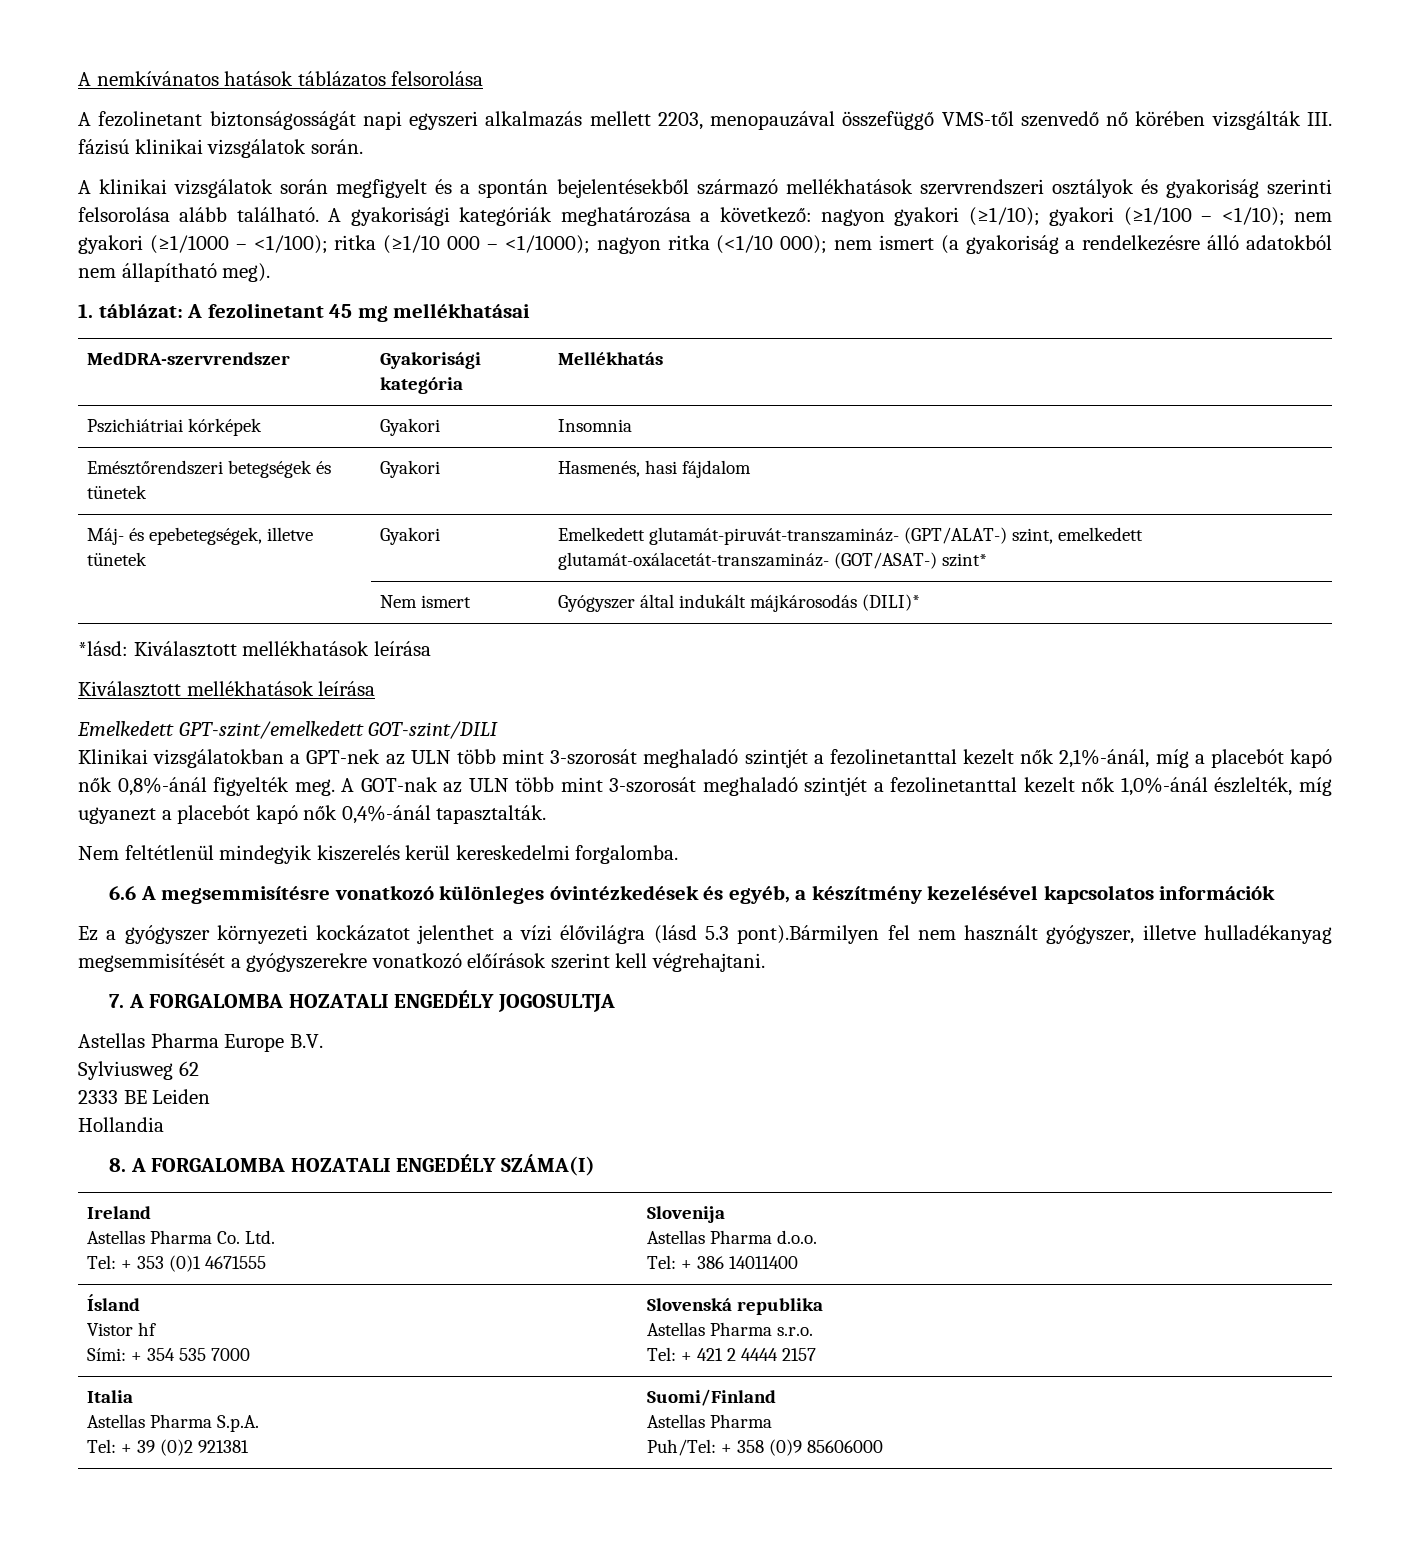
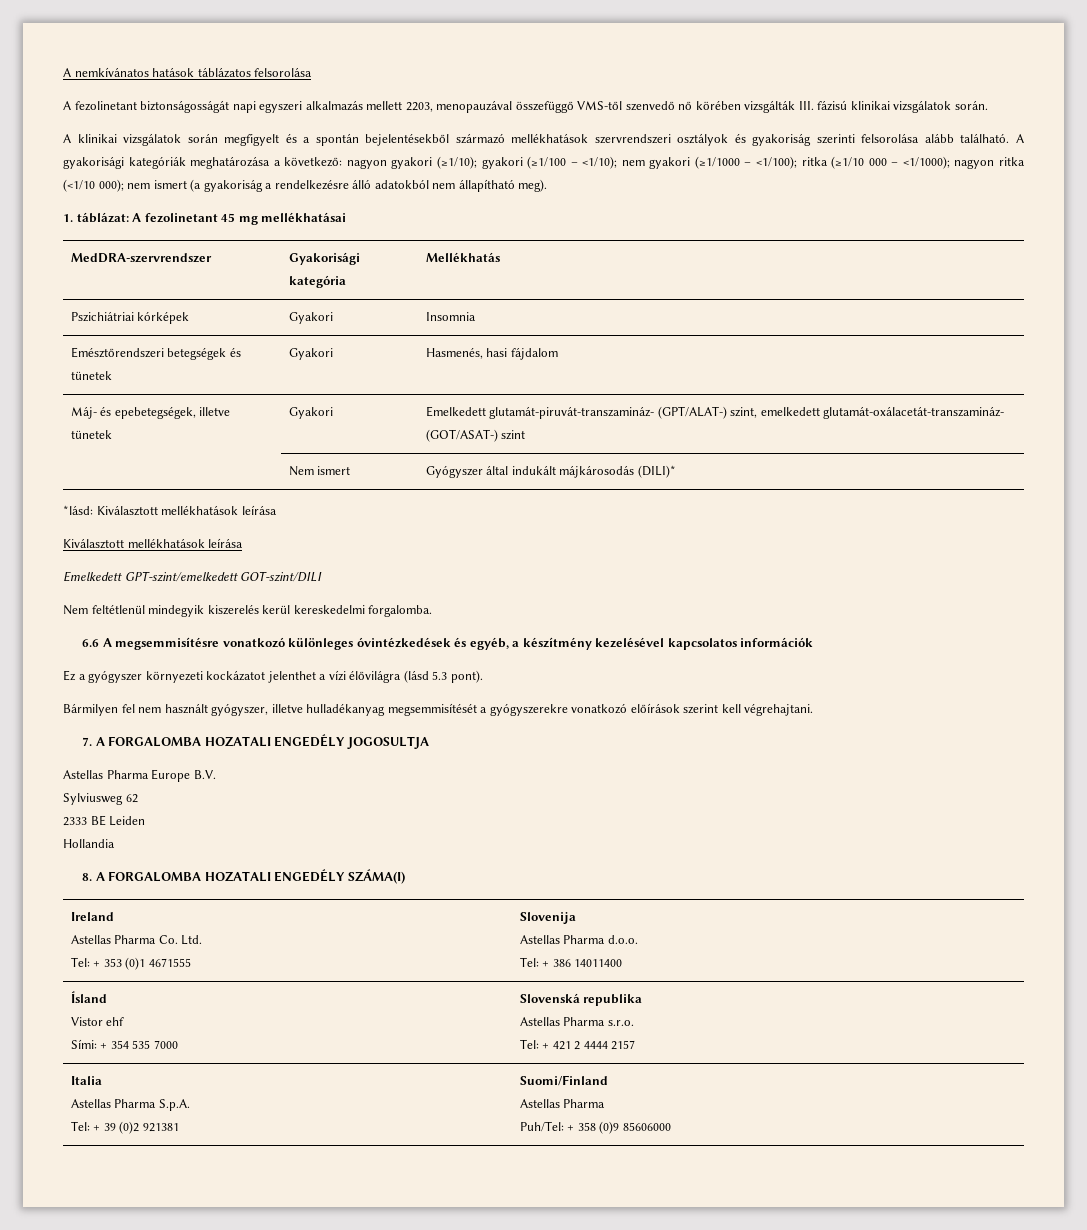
- Máj- és epebetegségek, illetve tünetek | Gyakori | Emelkedett glutamát-piruvát-transzamináz- (GPT/ALAT-) szint, emelkedett glutamát-oxálacetát-transzamináz- (GOT/ASAT-) szint*
+ Máj- és epebetegségek, illetve tünetek | Gyakori | Emelkedett glutamát-piruvát-transzamináz- (GPT/ALAT-) szint, emelkedett glutamát-oxálacetát-transzamináz- (GOT/ASAT-) szint
- Klinikai vizsgálatokban a GPT-nek az ULN több mint 3-szorosát meghaladó szintjét a fezolinetanttal kezelt nők 2,1%-ánál, míg a placebót kapó nők 0,8%-ánál figyelték meg. A GOT-nak az ULN több mint 3-szorosát meghaladó szintjét a fezolinetanttal kezelt nők 1,0%-ánál észlelték, míg ugyanezt a placebót kapó nők 0,4%-ánál tapasztalták.
- Ez a gyógyszer környezeti kockázatot jelenthet a vízi élővilágra (lásd 5.3 pont).Bármilyen fel nem használt gyógyszer, illetve hulladékanyag megsemmisítését a gyógyszerekre vonatkozó előírások szerint kell végrehajtani.
+ Ez a gyógyszer környezeti kockázatot jelenthet a vízi élővilágra (lásd 5.3 pont).
+ Bármilyen fel nem használt gyógyszer, illetve hulladékanyag megsemmisítését a gyógyszerekre vonatkozó előírások szerint kell végrehajtani.
  Ísland
- Vistor hf
+ Vistor ehf

